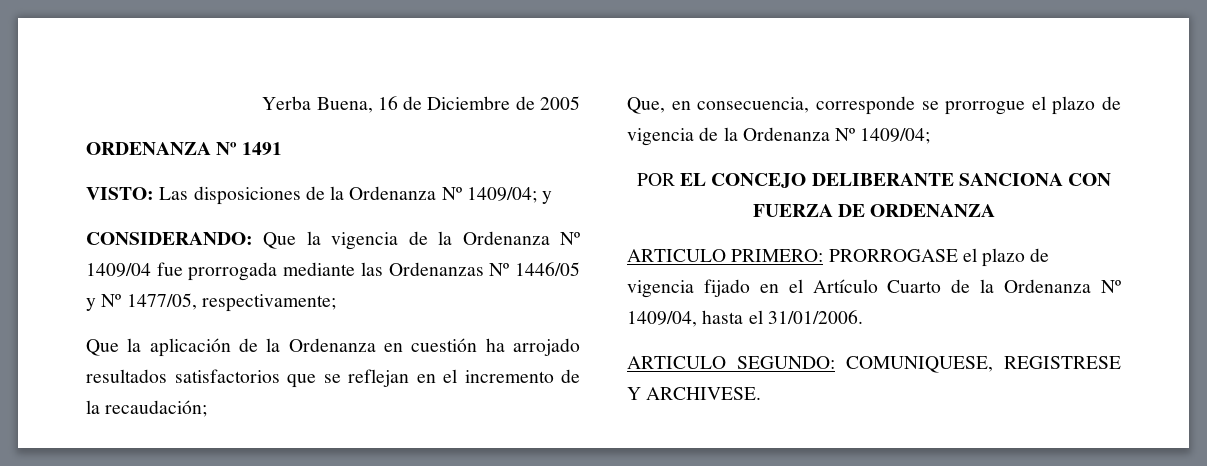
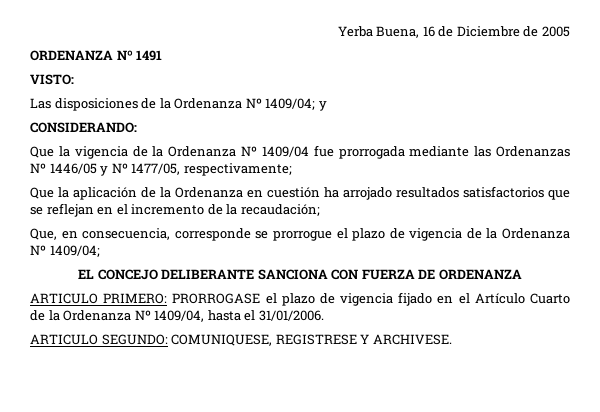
- VISTO: Las disposiciones de la Ordenanza Nº 1409/04; y
+ VISTO:
+ Las disposiciones de la Ordenanza Nº 1409/04; y
- CONSIDERANDO: Que la vigencia de la Ordenanza Nº 1409/04 fue prorrogada mediante las Ordenanzas Nº 1446/05 y Nº 1477/05, respectivamente;
+ CONSIDERANDO:
+ Que la vigencia de la Ordenanza Nº 1409/04 fue prorrogada mediante las Ordenanzas Nº 1446/05 y Nº 1477/05, respectivamente;
- POR EL CONCEJO DELIBERANTE SANCIONA CON FUERZA DE ORDENANZA
+ EL CONCEJO DELIBERANTE SANCIONA CON FUERZA DE ORDENANZA

